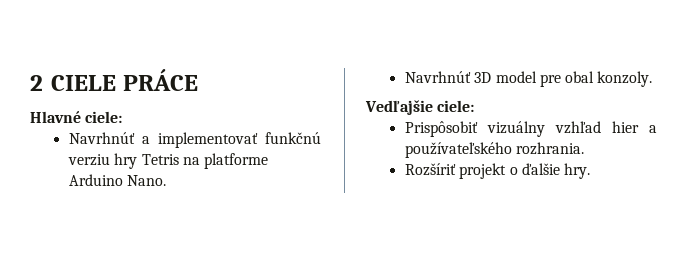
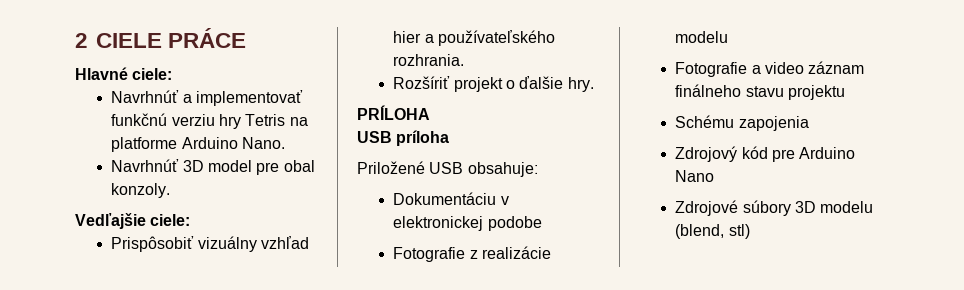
+ PRÍLOHA
+ USB príloha
+ Priložené USB obsahuje:
+ Dokumentáciu v elektronickej podobe
+ Fotografie z realizácie modelu
+ Fotografie a video záznam finálneho stavu projektu
+ Schému zapojenia
+ Zdrojový kód pre Arduino Nano
+ Zdrojové súbory 3D modelu (blend, stl)

